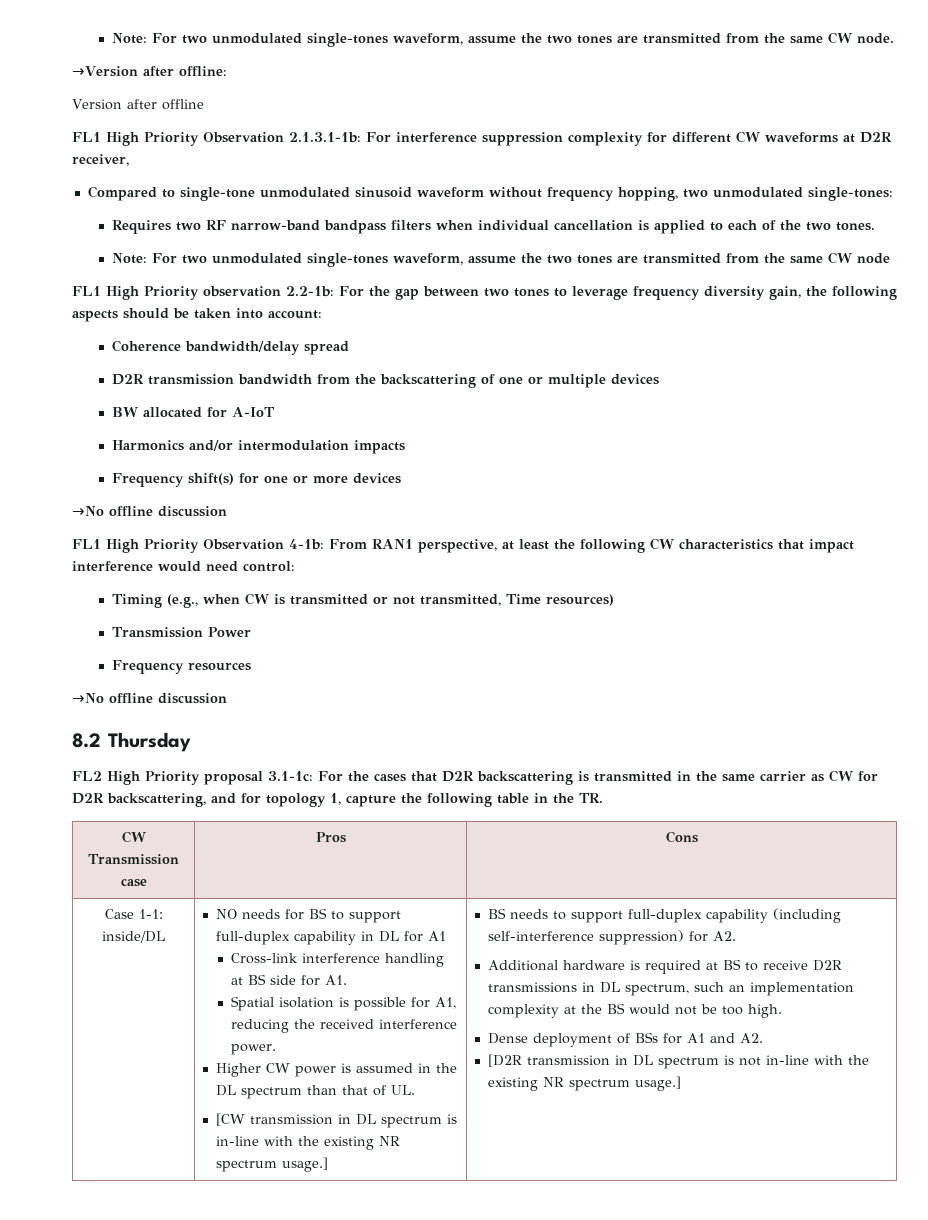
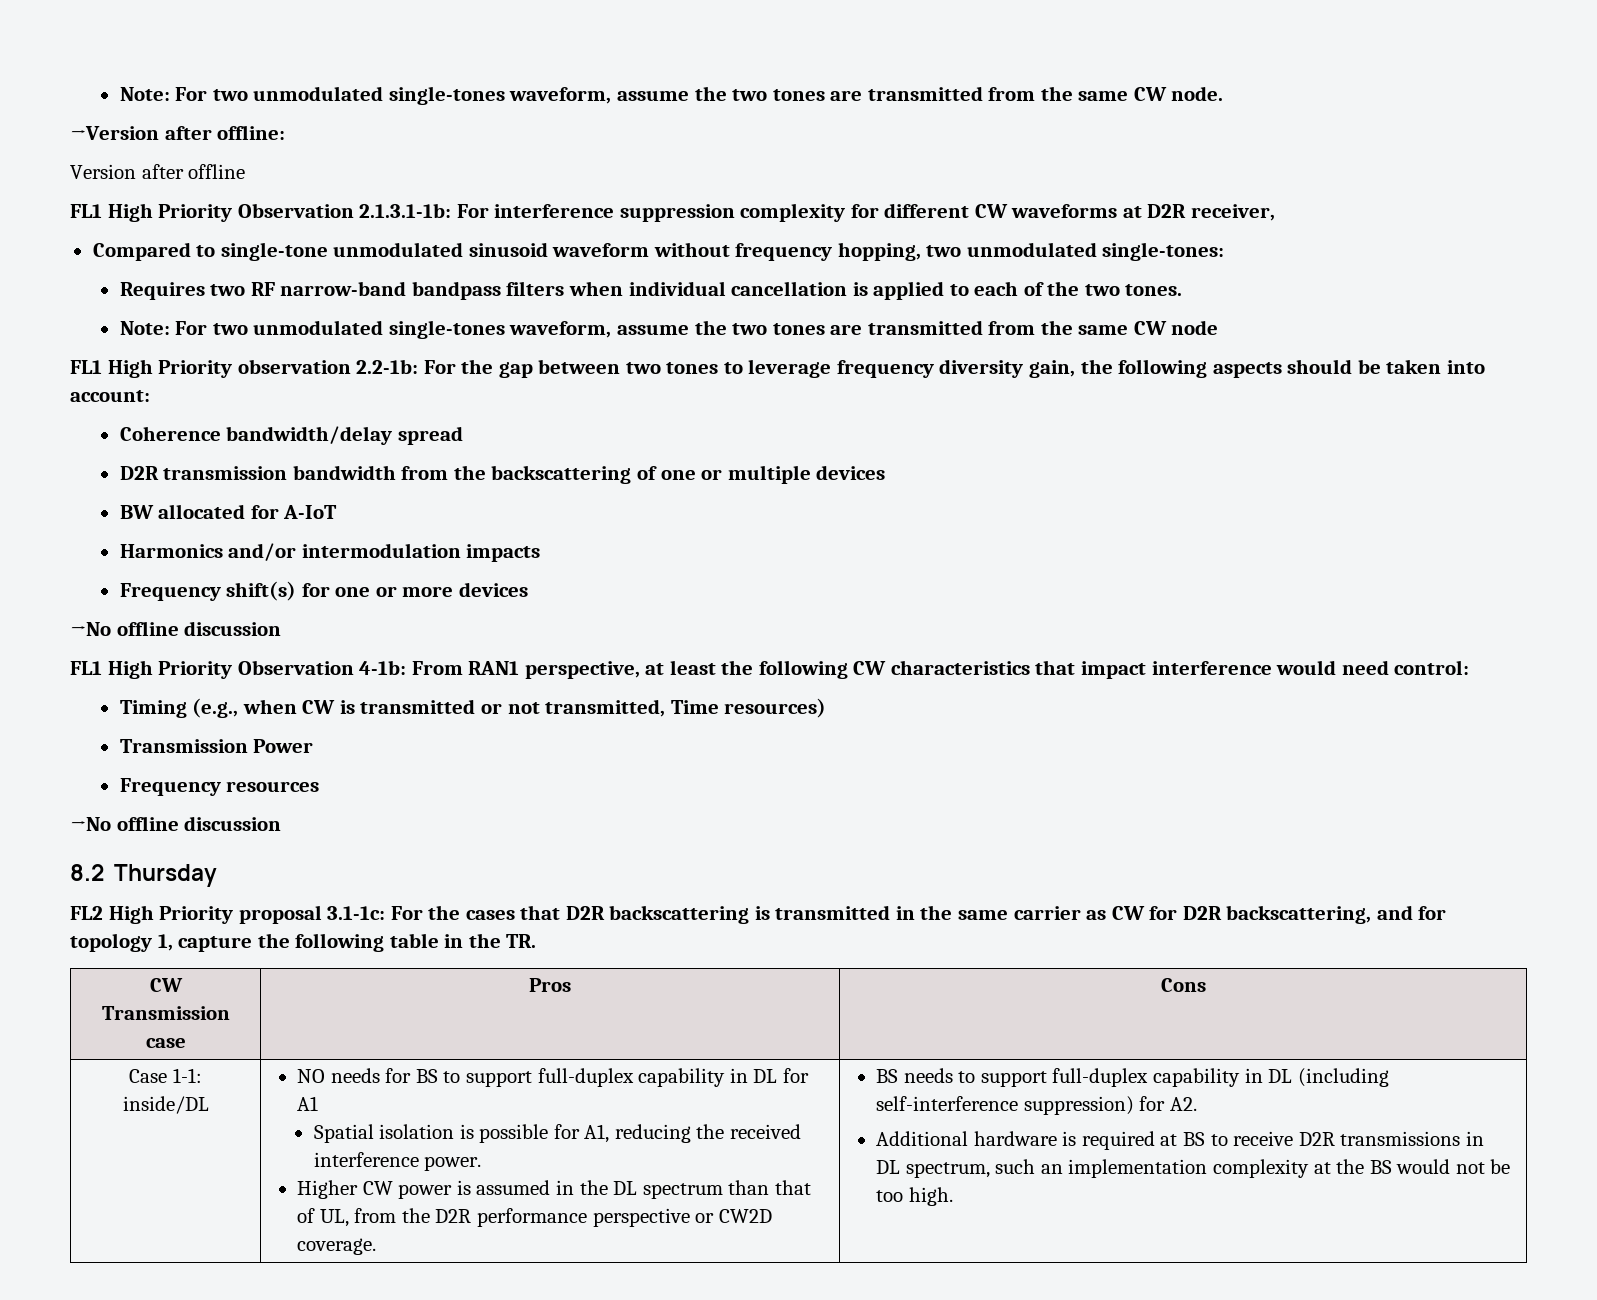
- Cross-link interference handling at BS side for A1.
- Higher CW power is assumed in the DL spectrum than that of UL.
- [CW transmission in DL spectrum is in-line with the existing NR spectrum usage.]
+ Higher CW power is assumed in the DL spectrum than that of UL, from the D2R performance perspective or CW2D coverage.
- BS needs to support full-duplex capability (including self-interference suppression) for A2.
+ BS needs to support full-duplex capability in DL (including self-interference suppression) for A2.
- Dense deployment of BSs for A1 and A2.
- [D2R transmission in DL spectrum is not in-line with the existing NR spectrum usage.]

